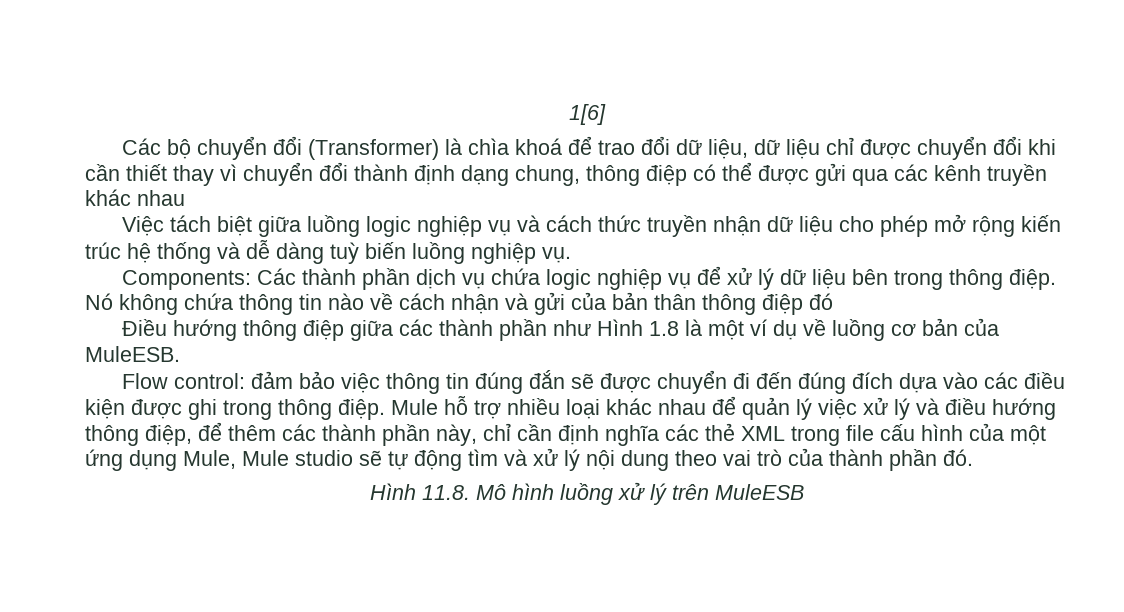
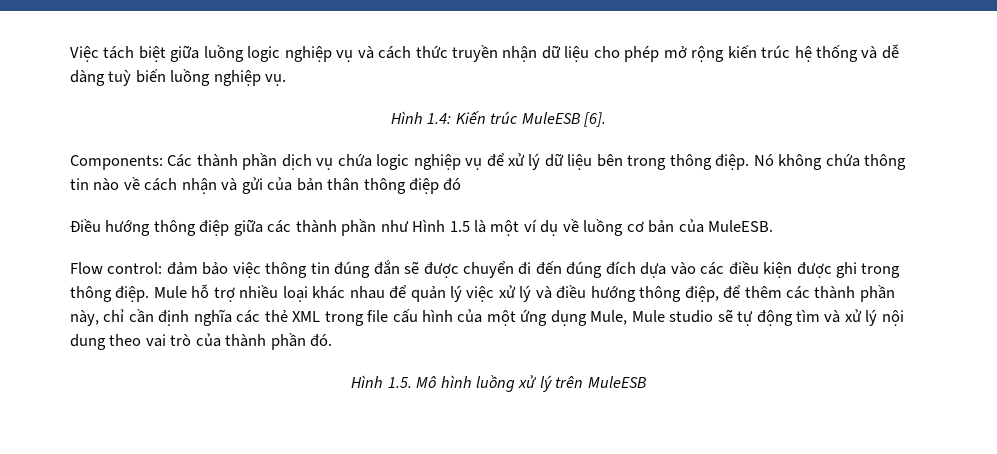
- 1[6]
- Các bộ chuyển đổi (Transformer) là chìa khoá để trao đổi dữ liệu, dữ liệu chỉ được chuyển đổi khi cần thiết thay vì chuyển đổi thành định dạng chung, thông điệp có thể được gửi qua các kênh truyền khác nhau
+ Hình 1.4: Kiến trúc MuleESB [6].
- Điều hướng thông điệp giữa các thành phần như Hình 1.8 là một ví dụ về luồng cơ bản của MuleESB.
+ Điều hướng thông điệp giữa các thành phần như Hình 1.5 là một ví dụ về luồng cơ bản của MuleESB.
- Hình 11.8. Mô hình luồng xử lý trên MuleESB
+ Hình 1.5. Mô hình luồng xử lý trên MuleESB

